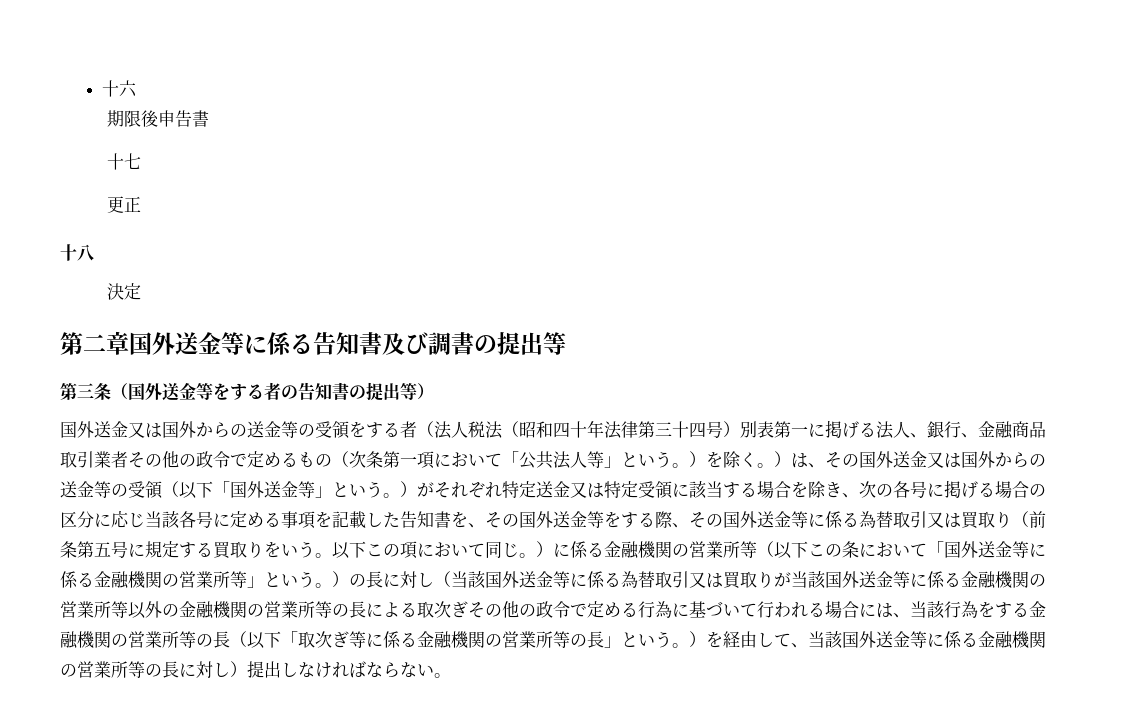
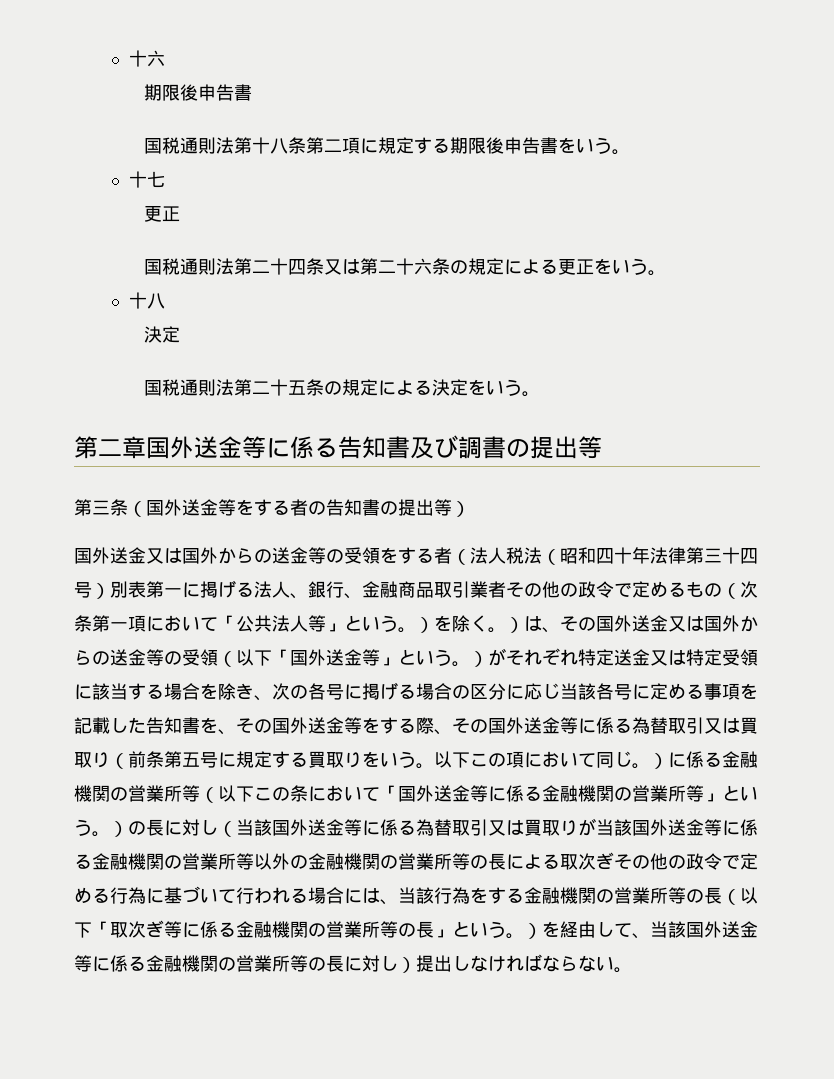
+ 国税通則法第十八条第二項に規定する期限後申告書をいう。
  十七
  更正
+ 国税通則法第二十四条又は第二十六条の規定による更正をいう。
  十八
  決定
+ 国税通則法第二十五条の規定による決定をいう。

